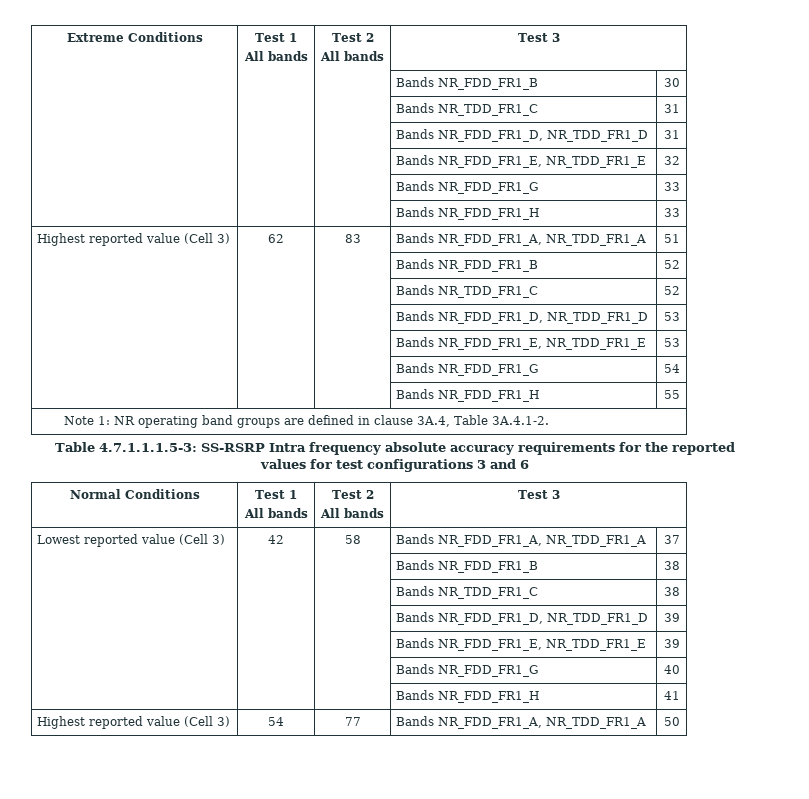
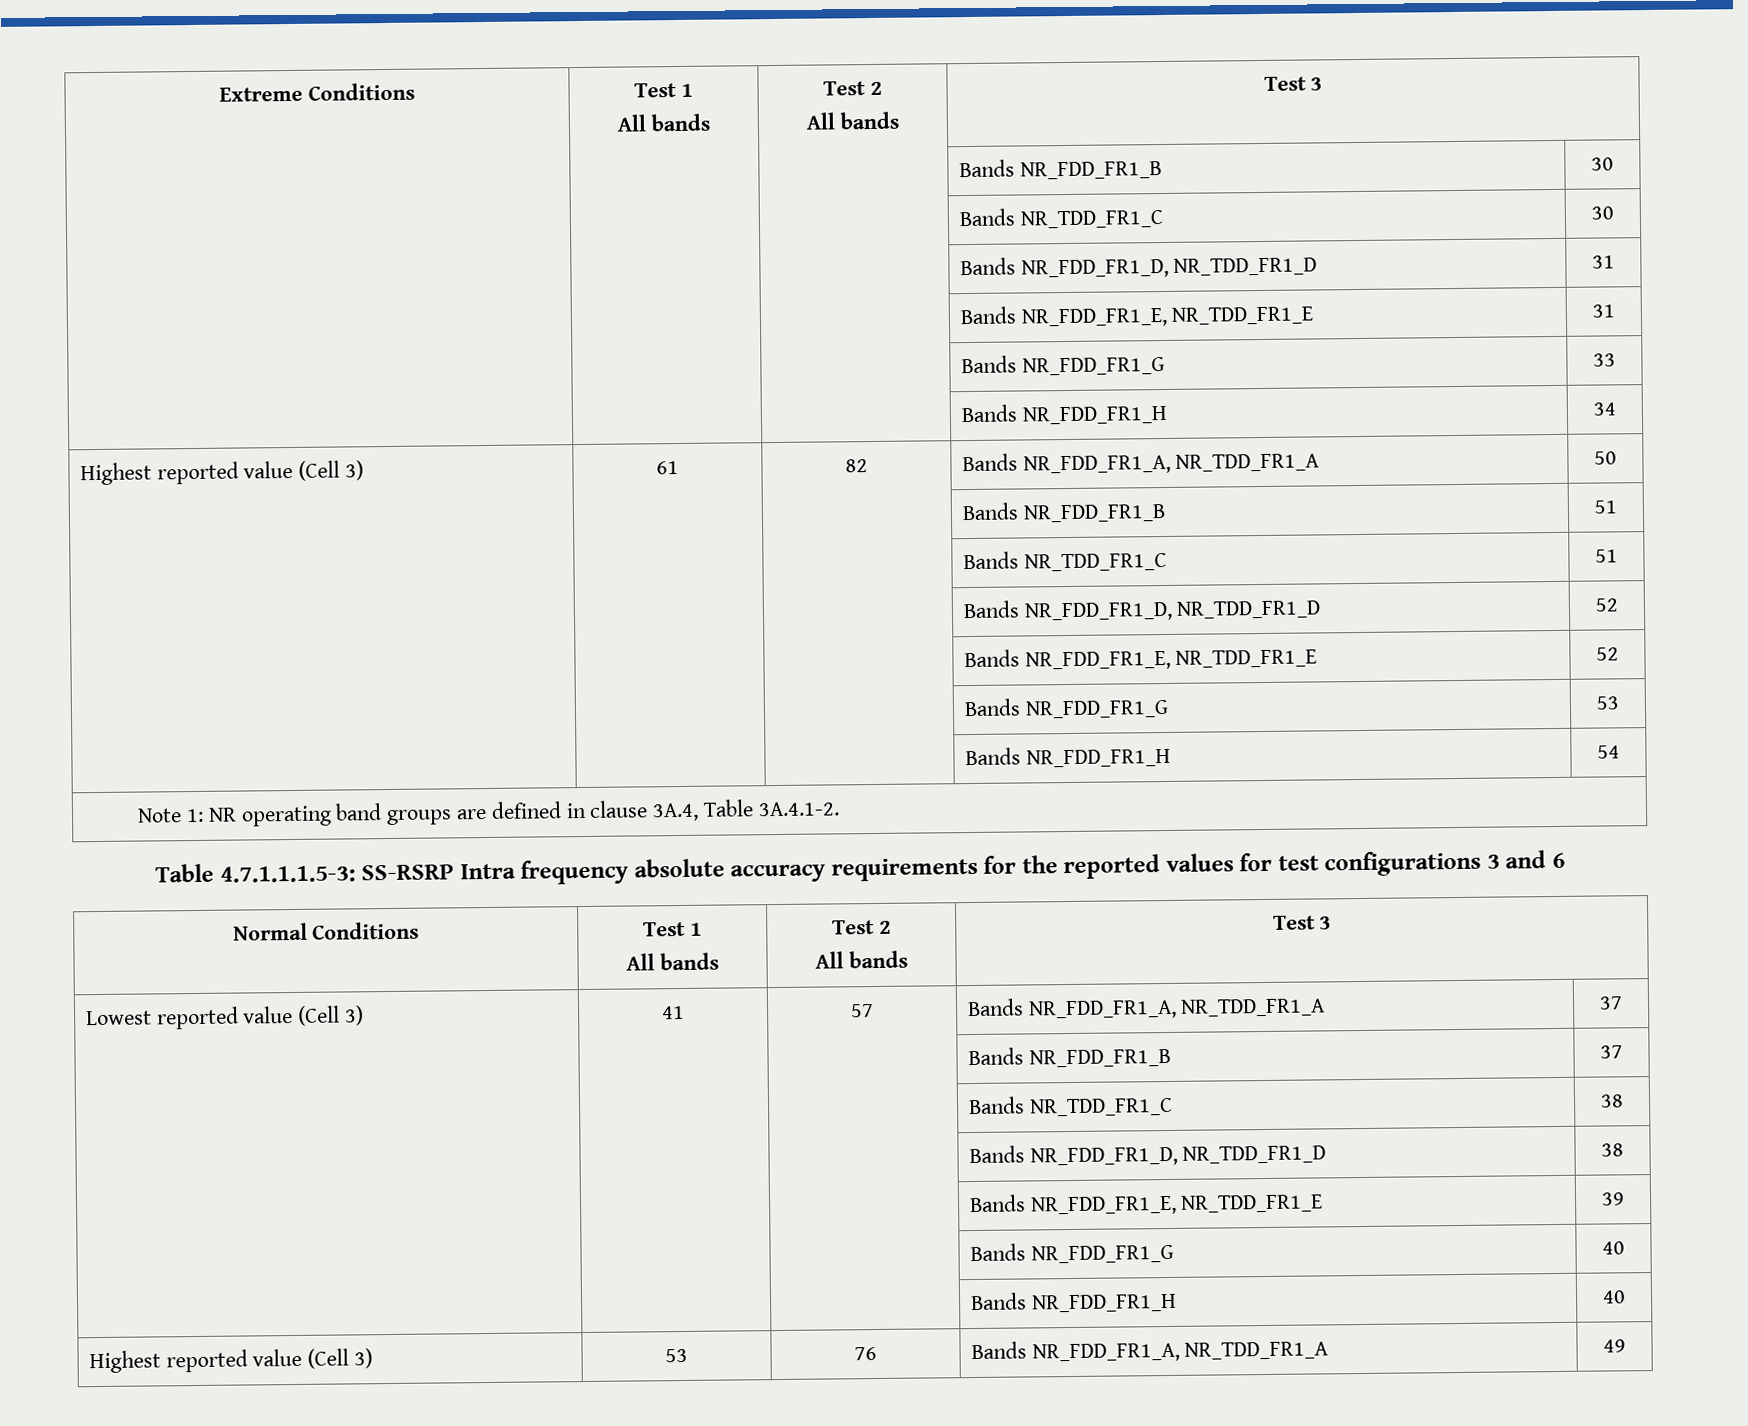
- | | | Bands NR_TDD_FR1_C | 31
+ | | | Bands NR_TDD_FR1_C | 30
- | | | Bands NR_FDD_FR1_E, NR_TDD_FR1_E | 32
+ | | | Bands NR_FDD_FR1_E, NR_TDD_FR1_E | 31
- | | | Bands NR_FDD_FR1_H | 33
- Highest reported value (Cell 3) | 62 | 83 | Bands NR_FDD_FR1_A, NR_TDD_FR1_A | 51
- | | | Bands NR_FDD_FR1_B | 52
- | | | Bands NR_TDD_FR1_C | 52
- | | | Bands NR_FDD_FR1_D, NR_TDD_FR1_D | 53
- | | | Bands NR_FDD_FR1_E, NR_TDD_FR1_E | 53
- | | | Bands NR_FDD_FR1_G | 54
- | | | Bands NR_FDD_FR1_H | 55
+ | | | Bands NR_FDD_FR1_H | 34
+ Highest reported value (Cell 3) | 61 | 82 | Bands NR_FDD_FR1_A, NR_TDD_FR1_A | 50
+ | | | Bands NR_FDD_FR1_B | 51
+ | | | Bands NR_TDD_FR1_C | 51
+ | | | Bands NR_FDD_FR1_D, NR_TDD_FR1_D | 52
+ | | | Bands NR_FDD_FR1_E, NR_TDD_FR1_E | 52
+ | | | Bands NR_FDD_FR1_G | 53
+ | | | Bands NR_FDD_FR1_H | 54
- Lowest reported value (Cell 3) | 42 | 58 | Bands NR_FDD_FR1_A, NR_TDD_FR1_A | 37
+ Lowest reported value (Cell 3) | 41 | 57 | Bands NR_FDD_FR1_A, NR_TDD_FR1_A | 37
- | | | Bands NR_FDD_FR1_B | 38
+ | | | Bands NR_FDD_FR1_B | 37
- | | | Bands NR_FDD_FR1_D, NR_TDD_FR1_D | 39
+ | | | Bands NR_FDD_FR1_D, NR_TDD_FR1_D | 38
- | | | Bands NR_FDD_FR1_H | 41
- Highest reported value (Cell 3) | 54 | 77 | Bands NR_FDD_FR1_A, NR_TDD_FR1_A | 50
+ | | | Bands NR_FDD_FR1_H | 40
+ Highest reported value (Cell 3) | 53 | 76 | Bands NR_FDD_FR1_A, NR_TDD_FR1_A | 49

